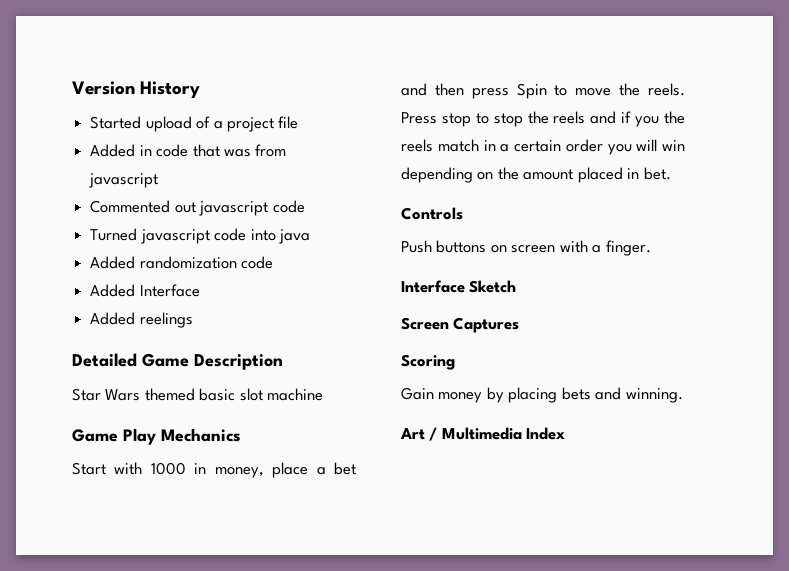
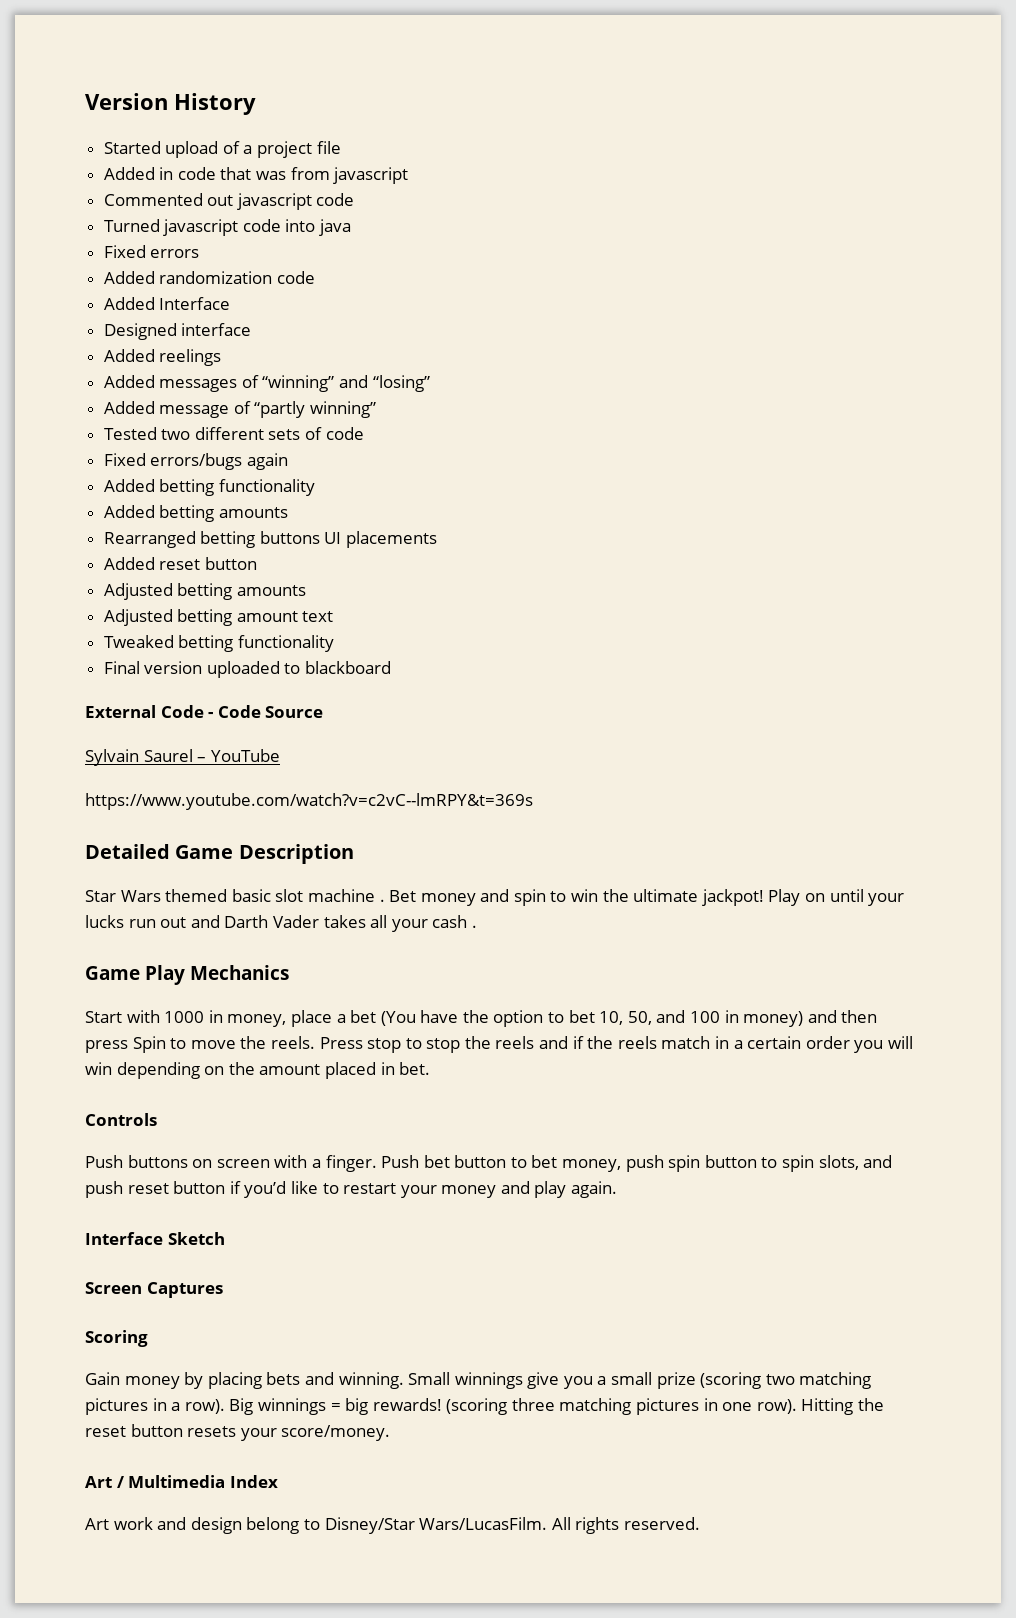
+ Fixed errors
+ Designed interface
+ Added messages of “winning” and “losing”
+ Added message of “partly winning”
+ Tested two different sets of code
+ Fixed errors/bugs again
+ Added betting functionality
+ Added betting amounts
+ Rearranged betting buttons UI placements
+ Added reset button
+ Adjusted betting amounts
+ Adjusted betting amount text
+ Tweaked betting functionality
+ Final version uploaded to blackboard
+ External Code - Code Source
+ Sylvain Saurel – YouTube
+ https://www.youtube.com/watch?v=c2vC--lmRPY&t=369s
- Star Wars themed basic slot machine
+ Star Wars themed basic slot machine . Bet money and spin to win the ultimate jackpot! Play on until your lucks run out and Darth Vader takes all your cash .
- Start with 1000 in money, place a bet and then press Spin to move the reels.
+ Start with 1000 in money, place a bet (You have the option to bet 10, 50, and 100 in money) and then press Spin to move the reels.
- Press stop to stop the reels and if you the reels match in a certain order you will win depending on the amount placed in bet.
+ Press stop to stop the reels and if the reels match in a certain order you will win depending on the amount placed in bet.
+ Push bet button to bet money, push spin button to spin slots, and push reset button if you’d like to restart your money and play again.
- Gain money by placing bets and winning.
+ Gain money by placing bets and winning. Small winnings give you a small prize (scoring two matching pictures in a row). Big winnings = big rewards! (scoring three matching pictures in one row). Hitting the reset button resets your score/money.
  Art / Multimedia Index
+ Art work and design belong to Disney/Star Wars/LucasFilm. All rights reserved.

